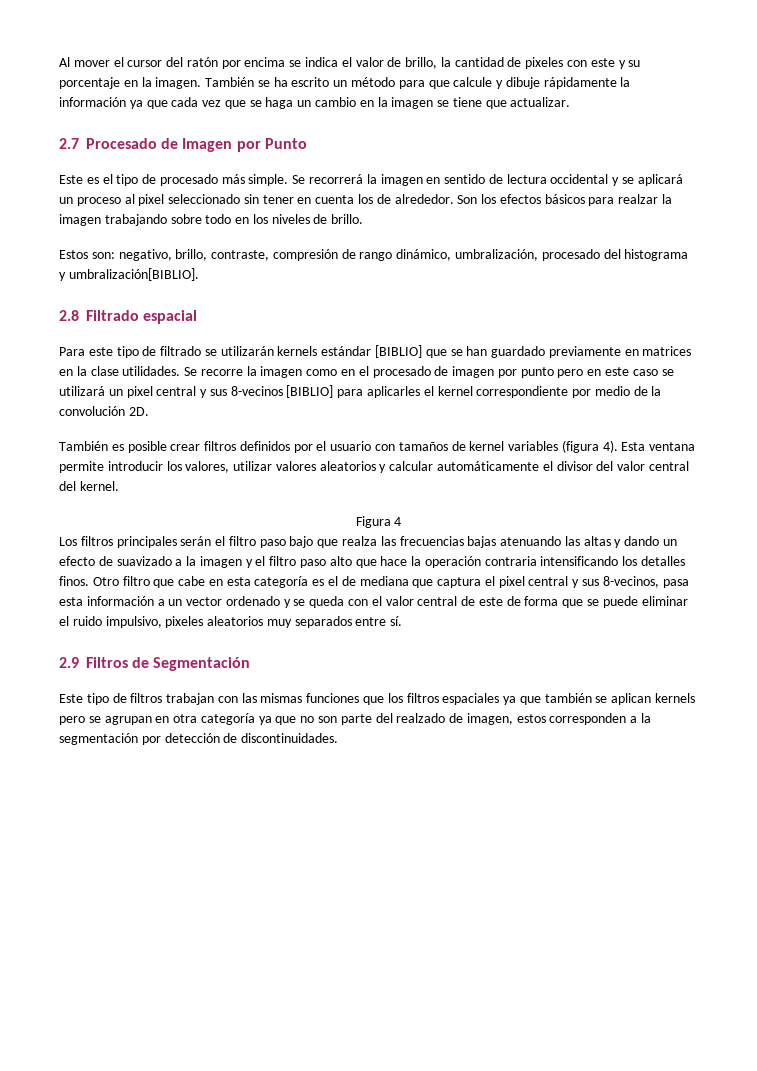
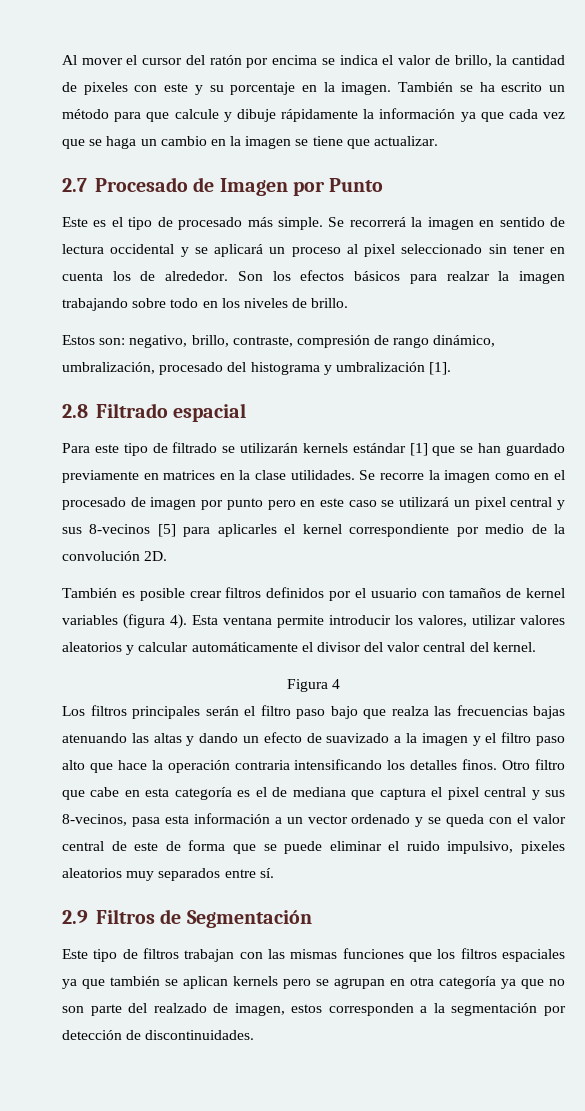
- Estos son: negativo, brillo, contraste, compresión de rango dinámico, umbralización, procesado del histograma y umbralización[BIBLIO].
+ Estos son: negativo, brillo, contraste, compresión de rango dinámico, umbralización, procesado del histograma y umbralización [1].
- Para este tipo de filtrado se utilizarán kernels estándar [BIBLIO] que se han guardado previamente en matrices en la clase utilidades.
+ Para este tipo de filtrado se utilizarán kernels estándar [1] que se han guardado previamente en matrices en la clase utilidades.
- Se recorre la imagen como en el procesado de imagen por punto pero en este caso se utilizará un pixel central y sus 8-vecinos [BIBLIO] para aplicarles el kernel correspondiente por medio de la convolución 2D.
+ Se recorre la imagen como en el procesado de imagen por punto pero en este caso se utilizará un pixel central y sus 8-vecinos [5] para aplicarles el kernel correspondiente por medio de la convolución 2D.

